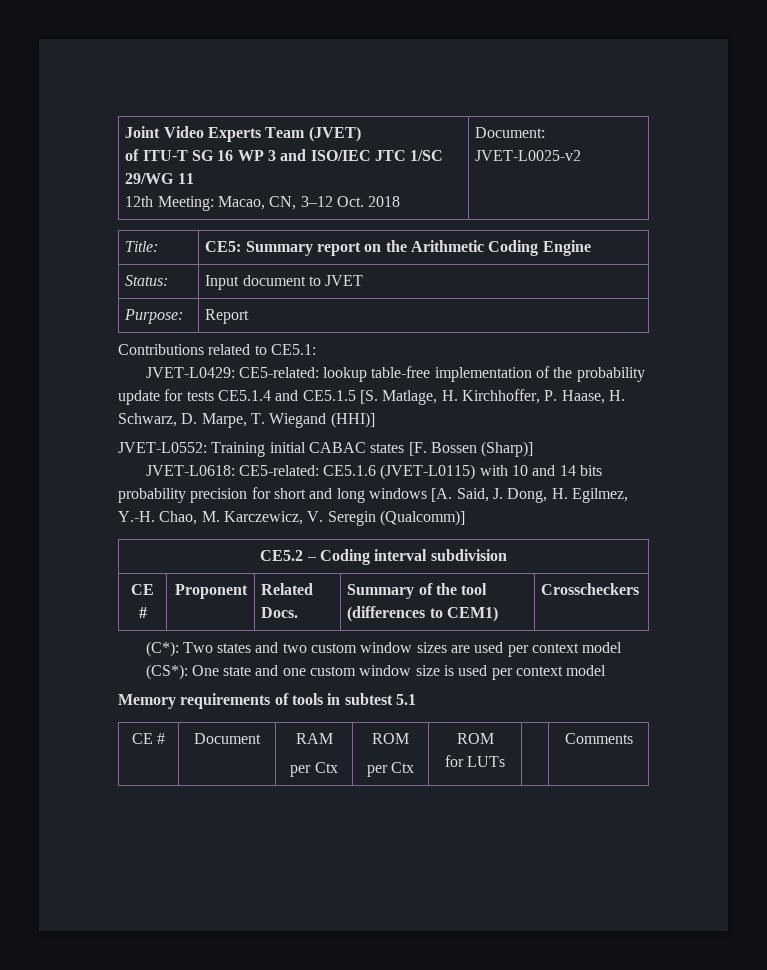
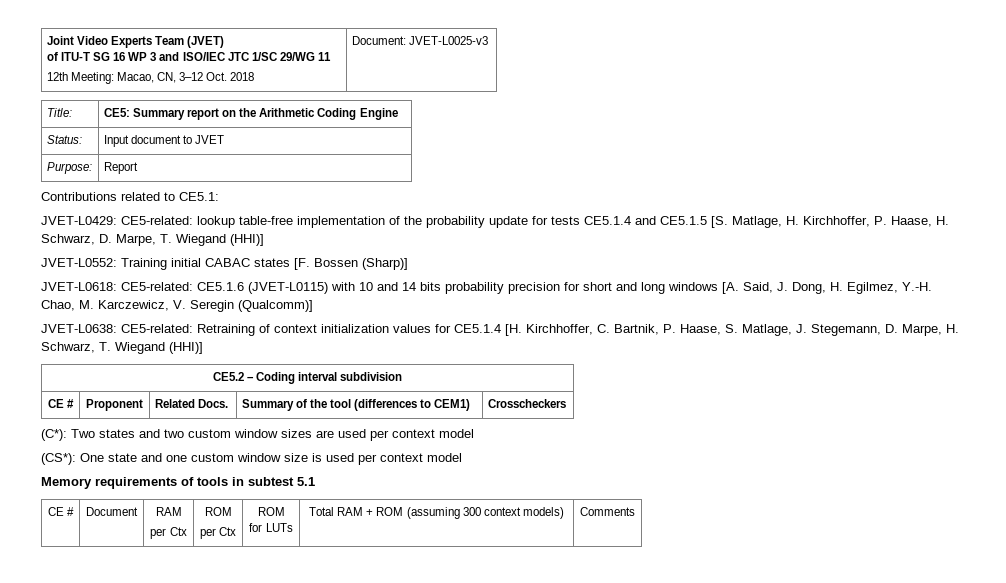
  Joint Video Experts Team (JVET)
  of ITU-T SG 16 WP 3 and ISO/IEC JTC 1/SC 29/WG 11
- 12th Meeting: Macao, CN, 3–12 Oct. 2018 | Document: JVET-L0025-v2
+ 12th Meeting: Macao, CN, 3–12 Oct. 2018 | Document: JVET-L0025-v3
+ JVET-L0638: CE5-related: Retraining of context initialization values for CE5.1.4 [H. Kirchhoffer, C. Bartnik, P. Haase, S. Matlage, J. Stegemann, D. Marpe, H. Schwarz, T. Wiegand (HHI)]
  CE # | Document | RAM
  per Ctx | ROM
  per Ctx | ROM
- for LUTs | | Comments
+ for LUTs | Total RAM + ROM (assuming 300 context models) | Comments

